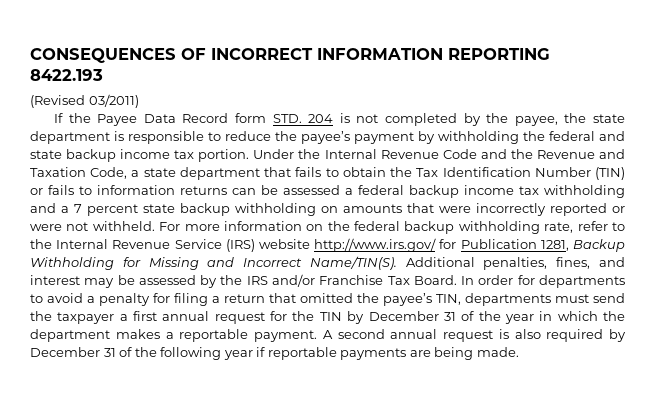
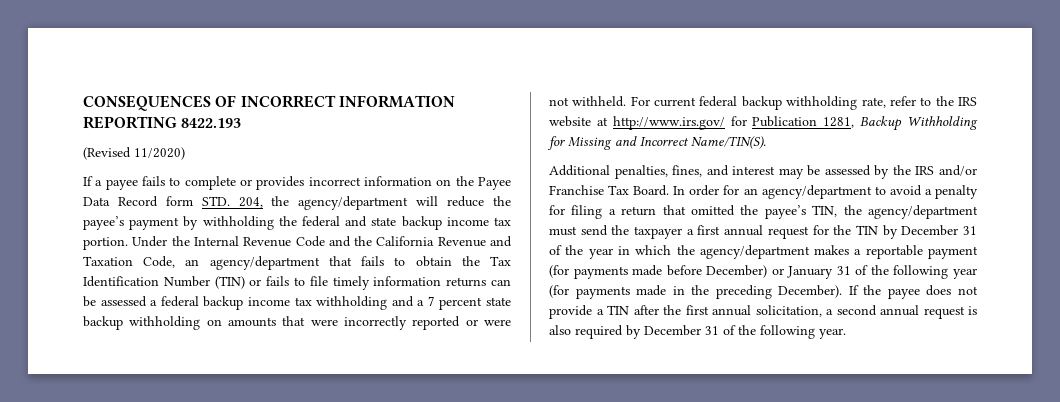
- (Revised 03/2011)
- If the Payee Data Record form STD. 204 is not completed by the payee, the state department is responsible to reduce the payee’s payment by withholding the federal and state backup income tax portion.
+ (Revised 11/2020)
+ If a payee fails to complete or provides incorrect information on the Payee Data Record form STD. 204, the agency/department will reduce the payee’s payment by withholding the federal and state backup income tax portion.
- Under the Internal Revenue Code and the Revenue and Taxation Code, a state department that fails to obtain the Tax Identification Number (TIN) or fails to information returns can be assessed a federal backup income tax withholding and a 7 percent state backup withholding on amounts that were incorrectly reported or were not withheld.
+ Under the Internal Revenue Code and the California Revenue and Taxation Code, an agency/department that fails to obtain the Tax Identification Number (TIN) or fails to file timely information returns can be assessed a federal backup income tax withholding and a 7 percent state backup withholding on amounts that were incorrectly reported or were not withheld.
- For more information on the federal backup withholding rate, refer to the Internal Revenue Service (IRS) website http://www.irs.gov/ for Publication 1281, Backup Withholding for Missing and Incorrect Name/TIN(S). Additional penalties, fines, and interest may be assessed by the IRS and/or Franchise Tax Board.
+ For current federal backup withholding rate, refer to the IRS website at http://www.irs.gov/ for Publication 1281, Backup Withholding for Missing and Incorrect Name/TIN(S).
+ Additional penalties, fines, and interest may be assessed by the IRS and/or Franchise Tax Board.
- In order for departments to avoid a penalty for filing a return that omitted the payee’s TIN, departments must send the taxpayer a first annual request for the TIN by December 31 of the year in which the department makes a reportable payment. A second annual request is also required by December 31 of the following year if reportable payments are being made.
+ In order for an agency/department to avoid a penalty for filing a return that omitted the payee’s TIN, the agency/department must send the taxpayer a first annual request for the TIN by December 31 of the year in which the agency/department makes a reportable payment (for payments made before December) or January 31 of the following year (for payments made in the preceding December). If the payee does not provide a TIN after the first annual solicitation, a second annual request is also required by December 31 of the following year.

